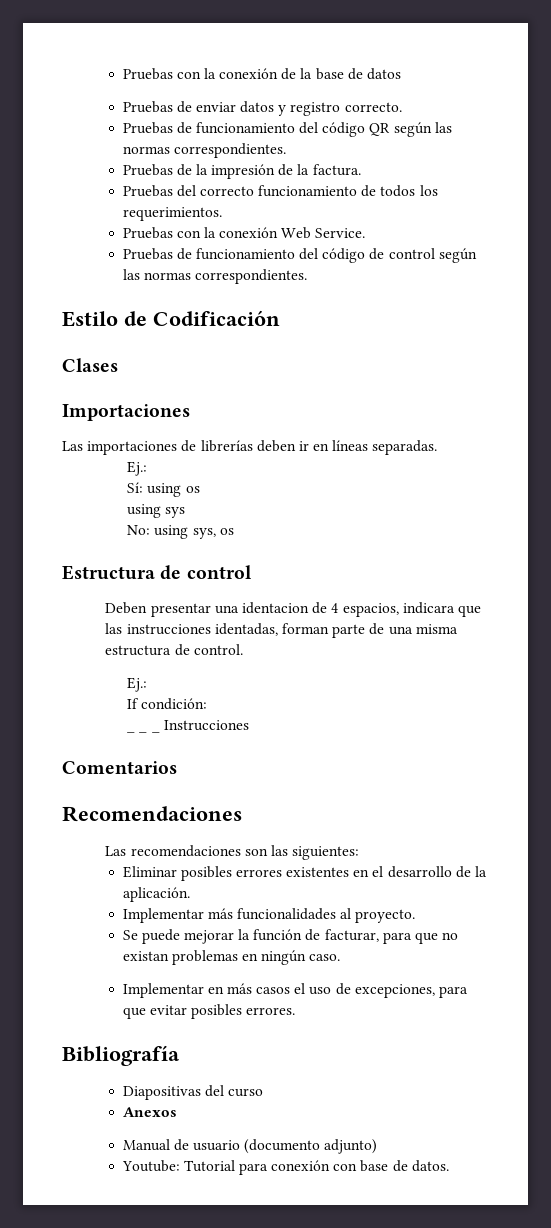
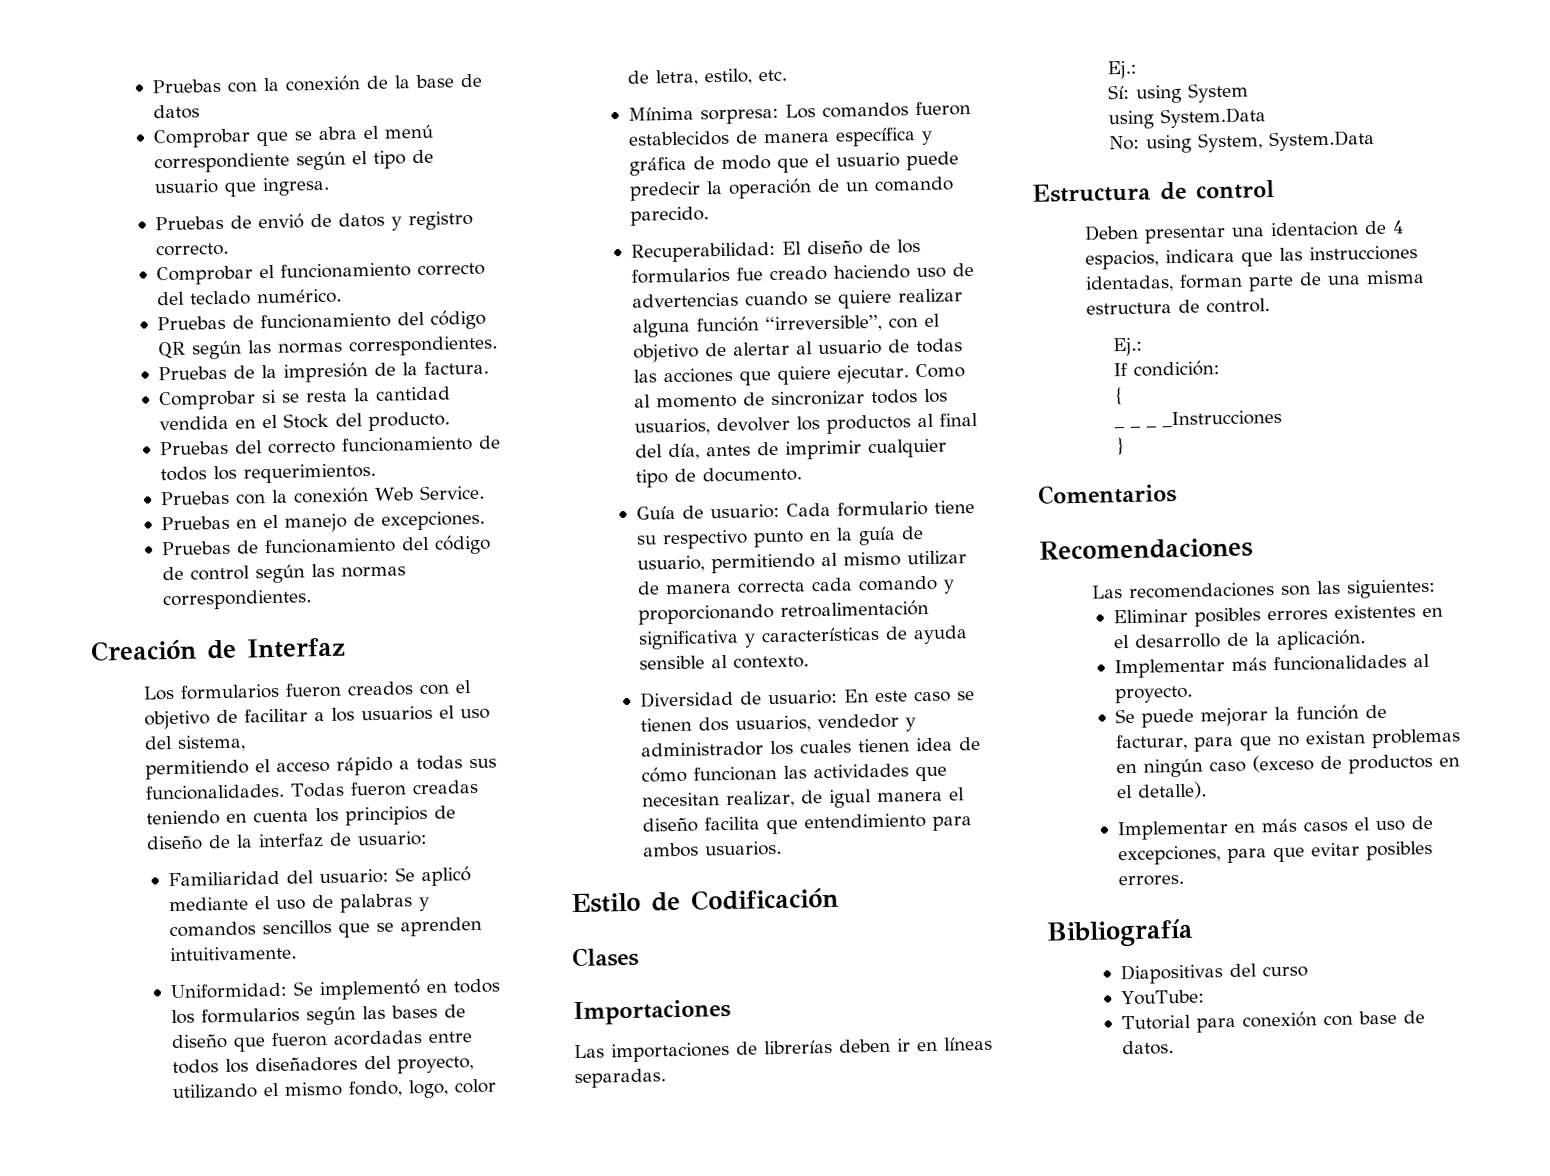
- Pruebas de enviar datos y registro correcto.
+ Comprobar que se abra el menú correspondiente según el tipo de usuario que ingresa.
+ Pruebas de envió de datos y registro correcto.
+ Comprobar el funcionamiento correcto del teclado numérico.
+ Comprobar si se resta la cantidad vendida en el Stock del producto.
+ Pruebas en el manejo de excepciones.
+ Creación de Interfaz
+ Los formularios fueron creados con el objetivo de facilitar a los usuarios el uso del sistema,
+ permitiendo el acceso rápido a todas sus funcionalidades. Todas fueron creadas teniendo en cuenta los principios de diseño de la interfaz de usuario:
+ Familiaridad del usuario: Se aplicó mediante el uso de palabras y comandos sencillos que se aprenden intuitivamente.
+ Uniformidad: Se implementó en todos los formularios según las bases de diseño que fueron acordadas entre todos los diseñadores del proyecto, utilizando el mismo fondo, logo, color de letra, estilo, etc.
+ Mínima sorpresa: Los comandos fueron establecidos de manera específica y gráfica de modo que el usuario puede predecir la operación de un comando parecido.
+ Recuperabilidad: El diseño de los formularios fue creado haciendo uso de advertencias cuando se quiere realizar alguna función “irreversible”, con el objetivo de alertar al usuario de todas las acciones que quiere ejecutar. Como al momento de sincronizar todos los usuarios, devolver los productos al final del día, antes de imprimir cualquier tipo de documento.
+ Guía de usuario: Cada formulario tiene su respectivo punto en la guía de usuario, permitiendo al mismo utilizar de manera correcta cada comando y proporcionando retroalimentación significativa y características de ayuda sensible al contexto.
+ Diversidad de usuario: En este caso se tienen dos usuarios, vendedor y administrador los cuales tienen idea de cómo funcionan las actividades que necesitan realizar, de igual manera el diseño facilita que entendimiento para ambos usuarios.
- Sí: using os
- using sys
+ Sí: using System
+ using System.Data
- No: using sys, os
+ No: using System, System.Data
+ {
- _ _ _ Instrucciones
+ _ _ _ _Instrucciones
+ }
- Se puede mejorar la función de facturar, para que no existan problemas en ningún caso.
+ Se puede mejorar la función de facturar, para que no existan problemas en ningún caso (exceso de productos en el detalle).
- Anexos
- Manual de usuario (documento adjunto)
- Youtube: Tutorial para conexión con base de datos.
+ YouTube:
+ Tutorial para conexión con base de datos.

